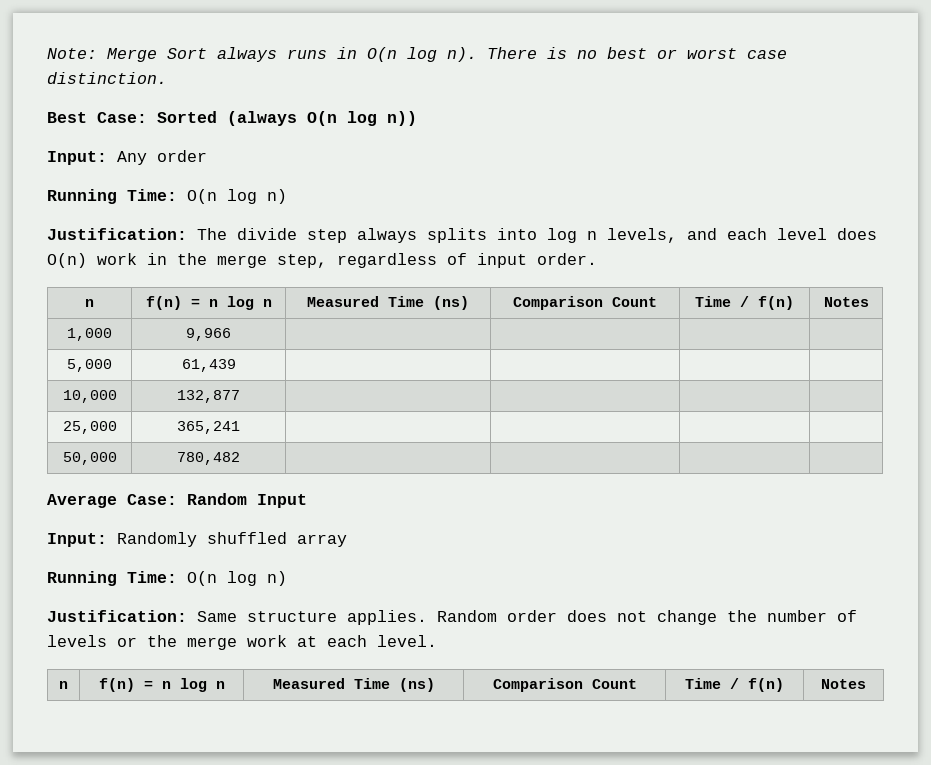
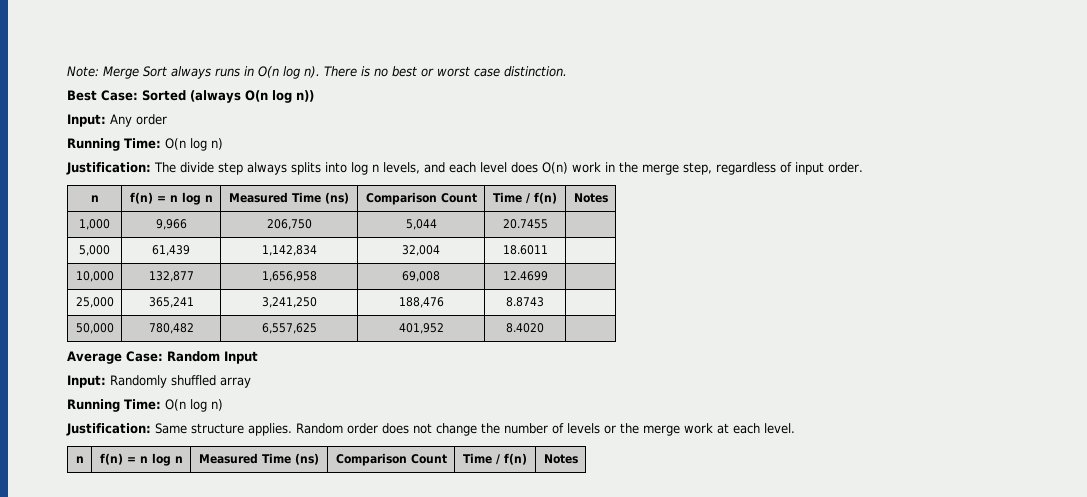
- 1,000 | 9,966 | | | |
+ 1,000 | 9,966 | 206,750 | 5,044 | 20.7455 |
- 5,000 | 61,439 | | | |
+ 5,000 | 61,439 | 1,142,834 | 32,004 | 18.6011 |
- 10,000 | 132,877 | | | |
+ 10,000 | 132,877 | 1,656,958 | 69,008 | 12.4699 |
- 25,000 | 365,241 | | | |
+ 25,000 | 365,241 | 3,241,250 | 188,476 | 8.8743 |
- 50,000 | 780,482 | | | |
+ 50,000 | 780,482 | 6,557,625 | 401,952 | 8.4020 |

